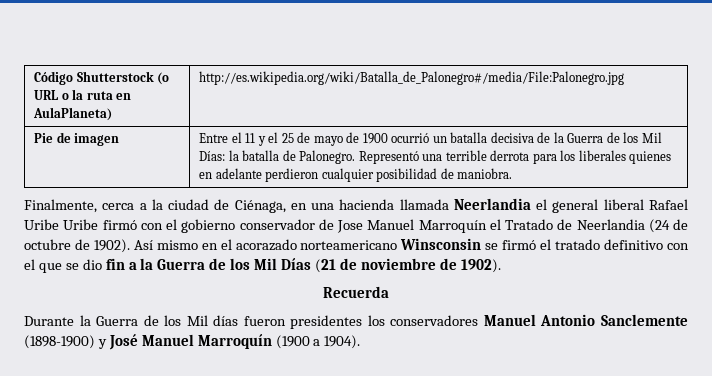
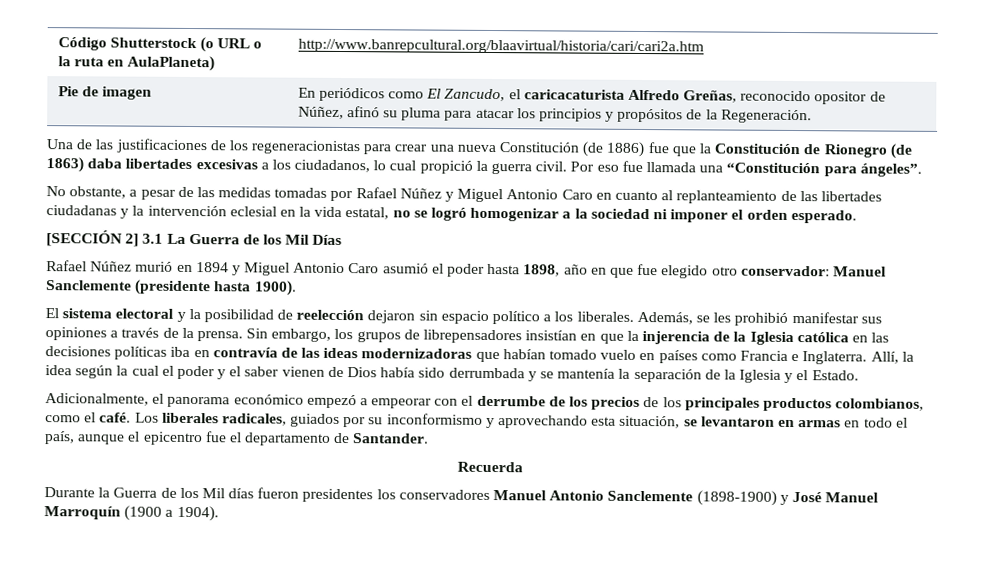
- Código Shutterstock (o URL o la ruta en AulaPlaneta) | http://es.wikipedia.org/wiki/Batalla_de_Palonegro#/media/File:Palonegro.jpg
+ Código Shutterstock (o URL o la ruta en AulaPlaneta) | http://www.banrepcultural.org/blaavirtual/historia/cari/cari2a.htm
- Entre el 11 y el 25 de mayo de 1900 ocurrió un batalla decisiva de la Guerra de los Mil Días: la batalla de Palonegro. Representó una terrible derrota para los liberales quienes en adelante perdieron cualquier posibilidad de maniobra.
- Finalmente, cerca a la ciudad de Ciénaga, en una hacienda llamada Neerlandia el general liberal Rafael Uribe Uribe firmó con el gobierno conservador de Jose Manuel Marroquín el Tratado de Neerlandia (24 de octubre de 1902). Así mismo en el acorazado norteamericano Winsconsin se firmó el tratado definitivo con el que se dio fin a la Guerra de los Mil Días (21 de noviembre de 1902).
+ En periódicos como El Zancudo, el caricacaturista Alfredo Greñas, reconocido opositor de Núñez, afinó su pluma para atacar los principios y propósitos de la Regeneración.
+ Una de las justificaciones de los regeneracionistas para crear una nueva Constitución (de 1886) fue que la Constitución de Rionegro (de 1863) daba libertades excesivas a los ciudadanos, lo cual propició la guerra civil. Por eso fue llamada una “Constitución para ángeles”.
+ No obstante, a pesar de las medidas tomadas por Rafael Núñez y Miguel Antonio Caro en cuanto al replanteamiento de las libertades ciudadanas y la intervención eclesial en la vida estatal, no se logró homogenizar a la sociedad ni imponer el orden esperado.
+ [SECCIÓN 2] 3.1 La Guerra de los Mil Días
+ Rafael Núñez murió en 1894 y Miguel Antonio Caro asumió el poder hasta 1898, año en que fue elegido otro conservador: Manuel Sanclemente (presidente hasta 1900).
+ El sistema electoral y la posibilidad de reelección dejaron sin espacio político a los liberales. Además, se les prohibió manifestar sus opiniones a través de la prensa. Sin embargo, los grupos de librepensadores insistían en que la injerencia de la Iglesia católica en las decisiones políticas iba en contravía de las ideas modernizadoras que habían tomado vuelo en países como Francia e Inglaterra. Allí, la idea según la cual el poder y el saber vienen de Dios había sido derrumbada y se mantenía la separación de la Iglesia y el Estado.
+ Adicionalmente, el panorama económico empezó a empeorar con el derrumbe de los precios de los principales productos colombianos, como el café. Los liberales radicales, guiados por su inconformismo y aprovechando esta situación, se levantaron en armas en todo el país, aunque el epicentro fue el departamento de Santander.

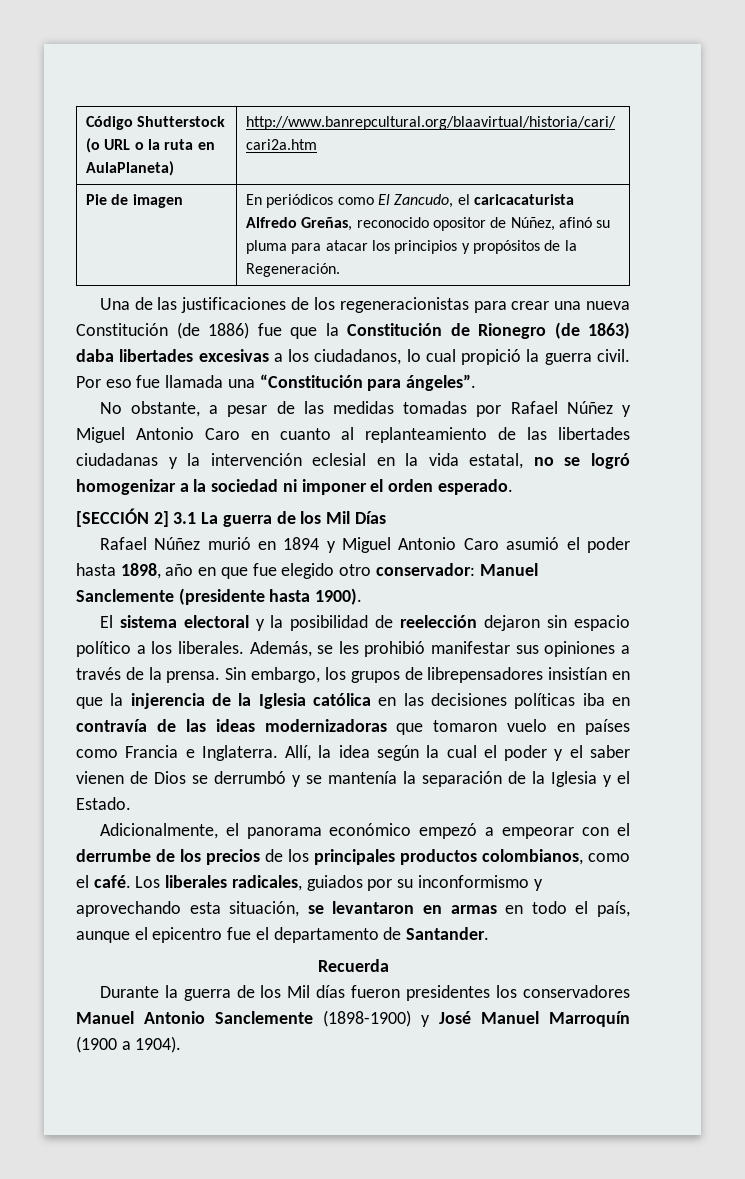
- [SECCIÓN 2] 3.1 La Guerra de los Mil Días
+ [SECCIÓN 2] 3.1 La guerra de los Mil Días
- Sin embargo, los grupos de librepensadores insistían en que la injerencia de la Iglesia católica en las decisiones políticas iba en contravía de las ideas modernizadoras que habían tomado vuelo en países como Francia e Inglaterra.
+ Sin embargo, los grupos de librepensadores insistían en que la injerencia de la Iglesia católica en las decisiones políticas iba en contravía de las ideas modernizadoras que tomaron vuelo en países como Francia e Inglaterra.
- Allí, la idea según la cual el poder y el saber vienen de Dios había sido derrumbada y se mantenía la separación de la Iglesia y el Estado.
+ Allí, la idea según la cual el poder y el saber vienen de Dios se derrumbó y se mantenía la separación de la Iglesia y el Estado.
- Durante la Guerra de los Mil días fueron presidentes los conservadores Manuel Antonio Sanclemente (1898-1900) y José Manuel Marroquín (1900 a 1904).
+ Durante la guerra de los Mil días fueron presidentes los conservadores Manuel Antonio Sanclemente (1898-1900) y José Manuel Marroquín (1900 a 1904).

